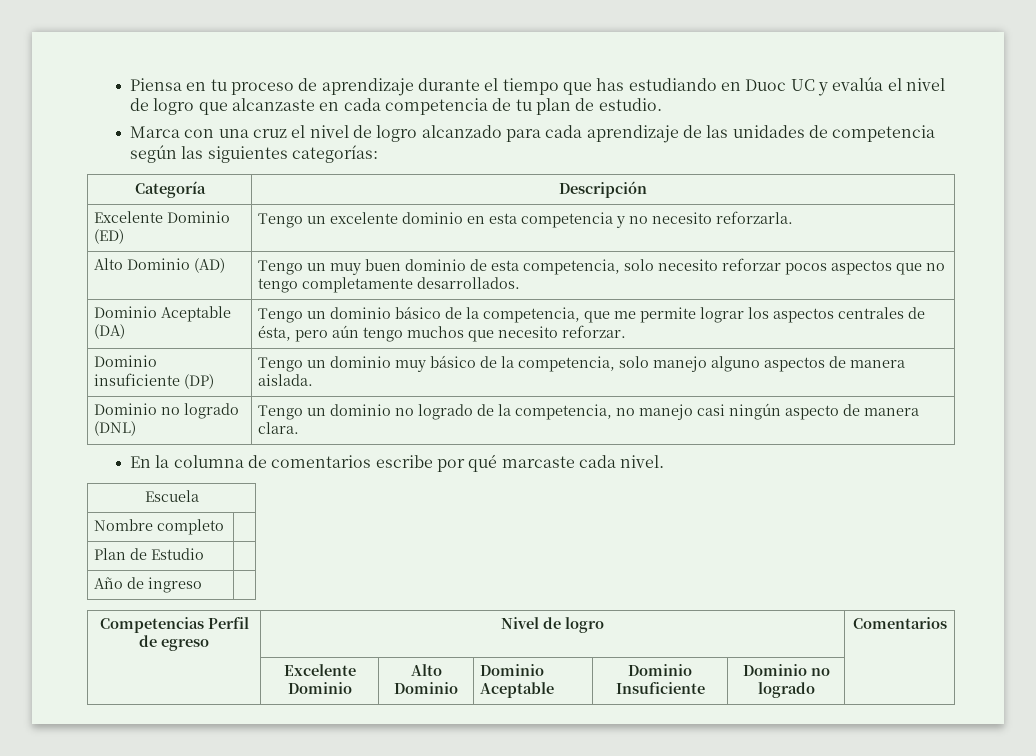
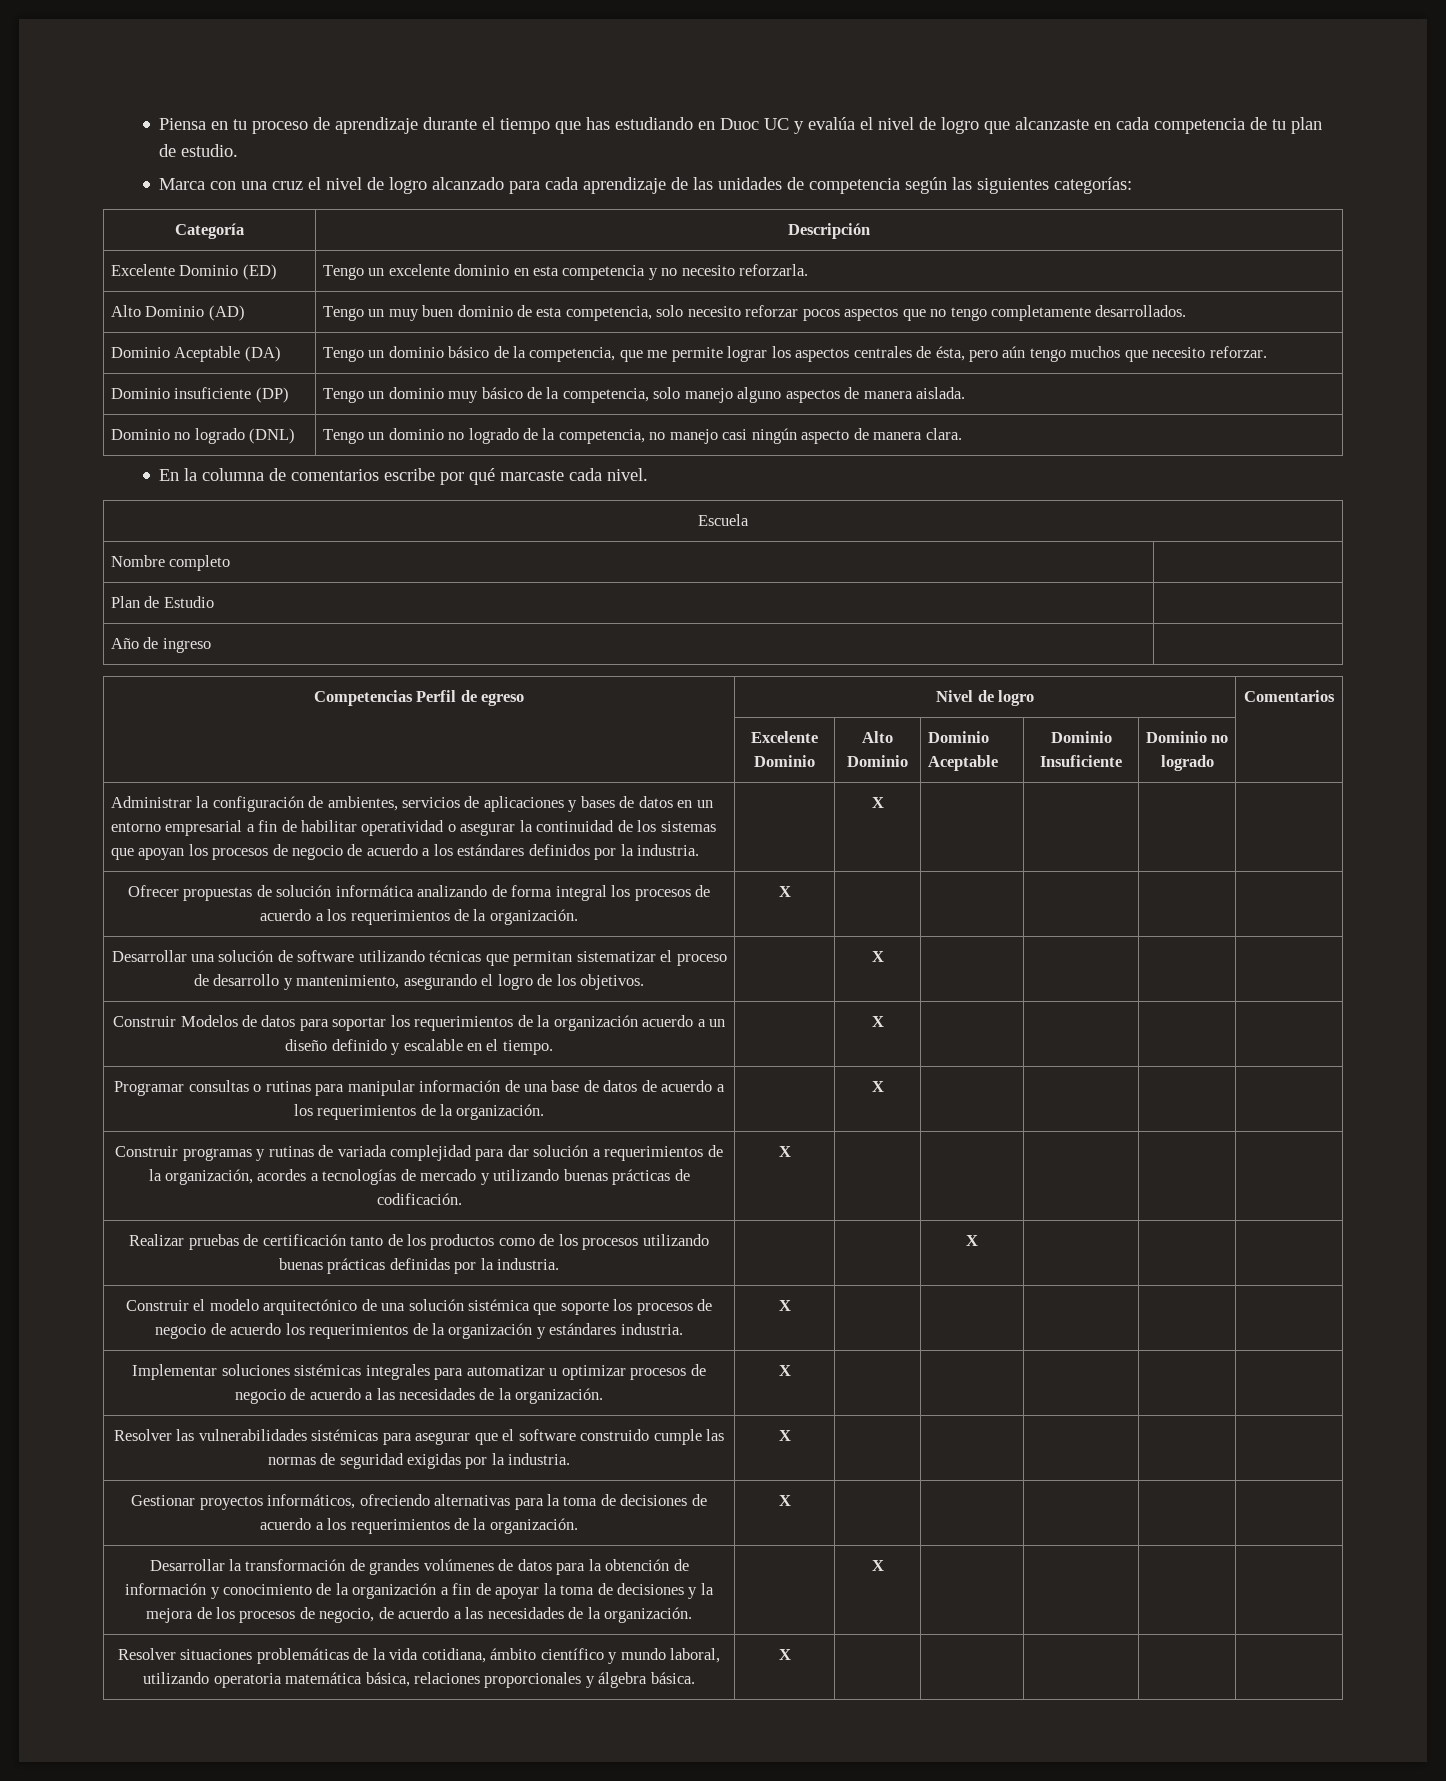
+ Administrar la configuración de ambientes, servicios de aplicaciones y bases de datos en un entorno empresarial a fin de habilitar operatividad o asegurar la continuidad de los sistemas que apoyan los procesos de negocio de acuerdo a los estándares definidos por la industria. | | X | | | |
+ Ofrecer propuestas de solución informática analizando de forma integral los procesos de acuerdo a los requerimientos de la organización. | X | | | | |
+ Desarrollar una solución de software utilizando técnicas que permitan sistematizar el proceso de desarrollo y mantenimiento, asegurando el logro de los objetivos. | | X | | | |
+ Construir Modelos de datos para soportar los requerimientos de la organización acuerdo a un diseño definido y escalable en el tiempo. | | X | | | |
+ Programar consultas o rutinas para manipular información de una base de datos de acuerdo a los requerimientos de la organización. | | X | | | |
+ Construir programas y rutinas de variada complejidad para dar solución a requerimientos de la organización, acordes a tecnologías de mercado y utilizando buenas prácticas de codificación. | X | | | | |
+ Realizar pruebas de certificación tanto de los productos como de los procesos utilizando buenas prácticas definidas por la industria. | | | X | | |
+ Construir el modelo arquitectónico de una solución sistémica que soporte los procesos de negocio de acuerdo los requerimientos de la organización y estándares industria. | X | | | | |
+ Implementar soluciones sistémicas integrales para automatizar u optimizar procesos de negocio de acuerdo a las necesidades de la organización. | X | | | | |
+ Resolver las vulnerabilidades sistémicas para asegurar que el software construido cumple las normas de seguridad exigidas por la industria. | X | | | | |
+ Gestionar proyectos informáticos, ofreciendo alternativas para la toma de decisiones de acuerdo a los requerimientos de la organización. | X | | | | |
+ Desarrollar la transformación de grandes volúmenes de datos para la obtención de información y conocimiento de la organización a fin de apoyar la toma de decisiones y la mejora de los procesos de negocio, de acuerdo a las necesidades de la organización. | | X | | | |
+ Resolver situaciones problemáticas de la vida cotidiana, ámbito científico y mundo laboral, utilizando operatoria matemática básica, relaciones proporcionales y álgebra básica. | X | | | | |

